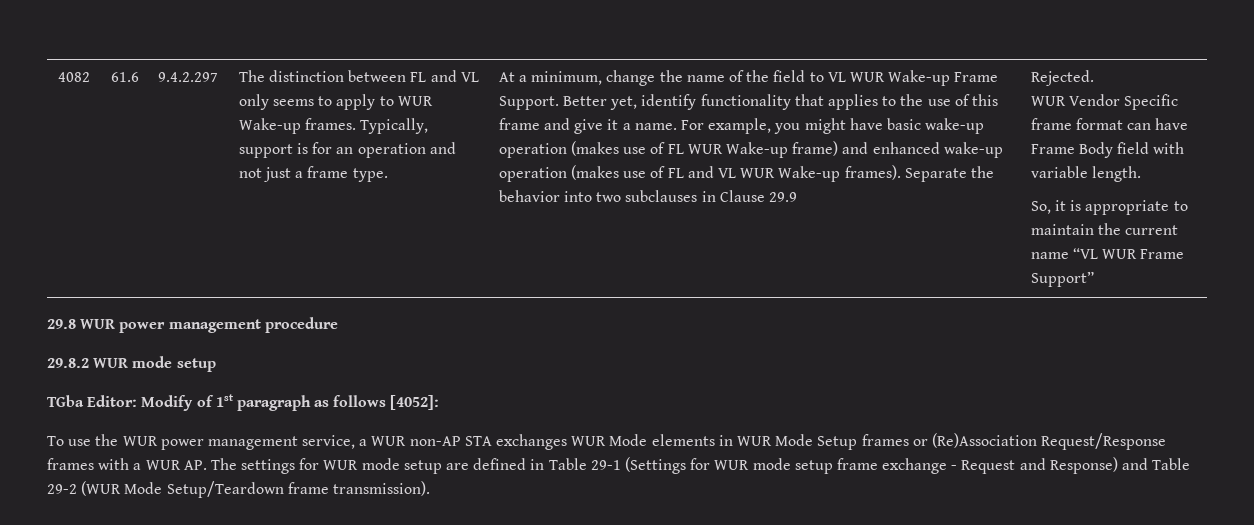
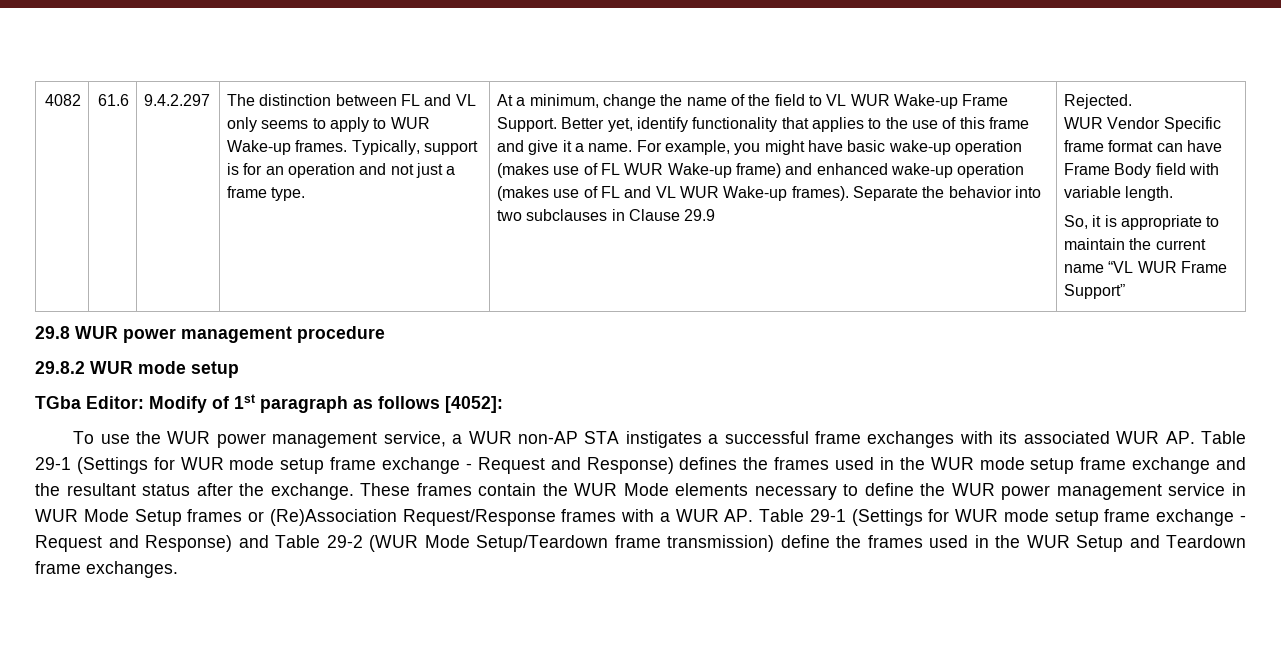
- To use the WUR power management service, a WUR non-AP STA exchanges WUR Mode elements in WUR Mode Setup frames or (Re)Association Request/Response frames with a WUR AP. The settings for WUR mode setup are defined in Table 29-1 (Settings for WUR mode setup frame exchange - Request and Response) and Table 29-2 (WUR Mode Setup/Teardown frame transmission).
+ To use the WUR power management service, a WUR non-AP STA instigates a successful frame exchanges with its associated WUR AP. Table 29-1 (Settings for WUR mode setup frame exchange - Request and Response) defines the frames used in the WUR mode setup frame exchange and the resultant status after the exchange. These frames contain the WUR Mode elements necessary to define the WUR power management service in WUR Mode Setup frames or (Re)Association Request/Response frames with a WUR AP. Table 29-1 (Settings for WUR mode setup frame exchange - Request and Response) and Table 29-2 (WUR Mode Setup/Teardown frame transmission) define the frames used in the WUR Setup and Teardown frame exchanges.

